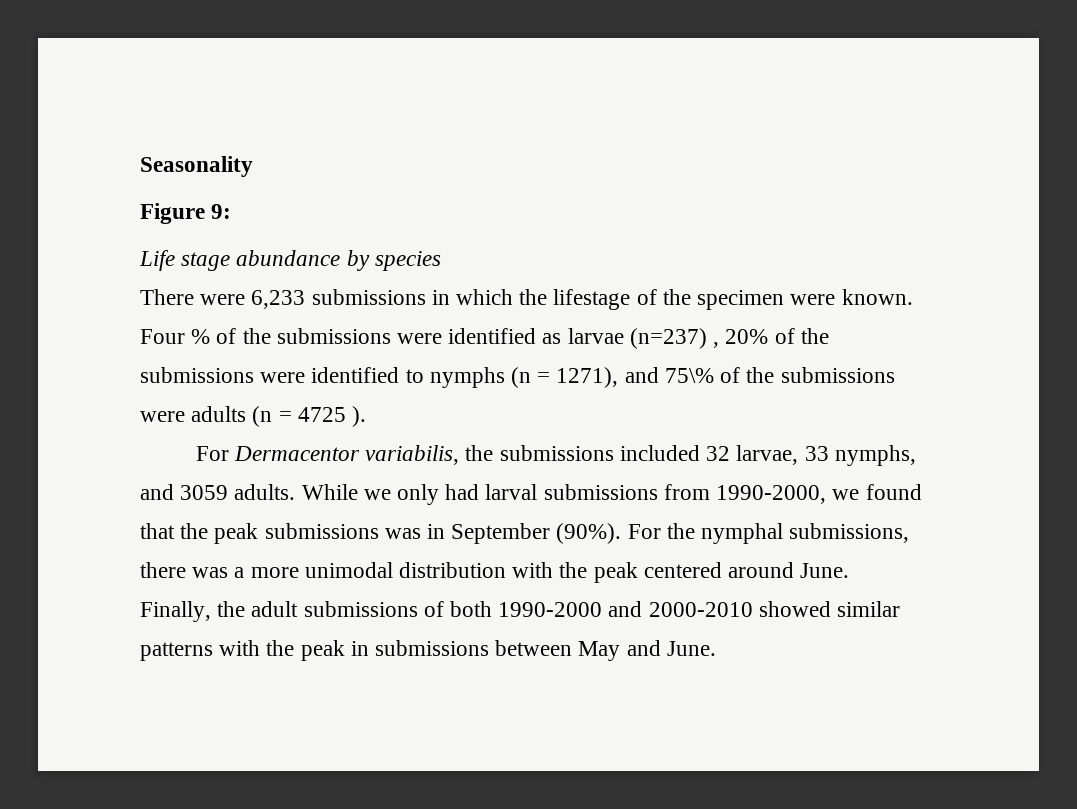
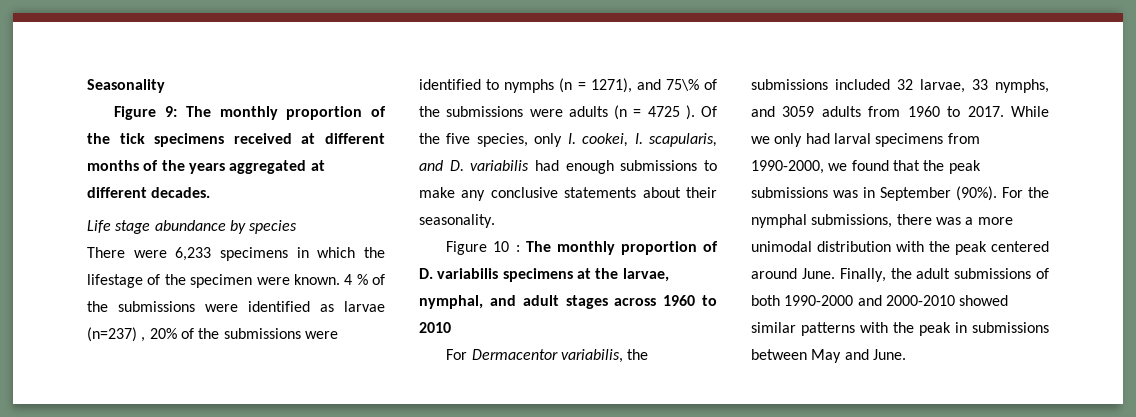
- Figure 9:
+ Figure 9: The monthly proportion of the tick specimens received at different months of the years aggregated at different decades.
- There were 6,233 submissions in which the lifestage of the specimen were known.
+ There were 6,233 specimens in which the lifestage of the specimen were known.
- Four % of the submissions were identified as larvae (n=237) , 20% of the submissions were identified to nymphs (n = 1271), and 75\% of the submissions were adults (n = 4725 ).
+ 4 % of the submissions were identified as larvae (n=237) , 20% of the submissions were identified to nymphs (n = 1271), and 75\% of the submissions were adults (n = 4725 ). Of the five species, only I. cookei, I. scapularis, and D. variabilis had enough submissions to make any conclusive statements about their seasonality.
+ Figure 10 : The monthly proportion of D. variabilis specimens at the larvae, nymphal, and adult stages across 1960 to 2010
- For Dermacentor variabilis, the submissions included 32 larvae, 33 nymphs, and 3059 adults.
+ For Dermacentor variabilis, the submissions included 32 larvae, 33 nymphs, and 3059 adults from 1960 to 2017.
- While we only had larval submissions from 1990-2000, we found that the peak submissions was in September (90%).
+ While we only had larval specimens from 1990-2000, we found that the peak submissions was in September (90%).

